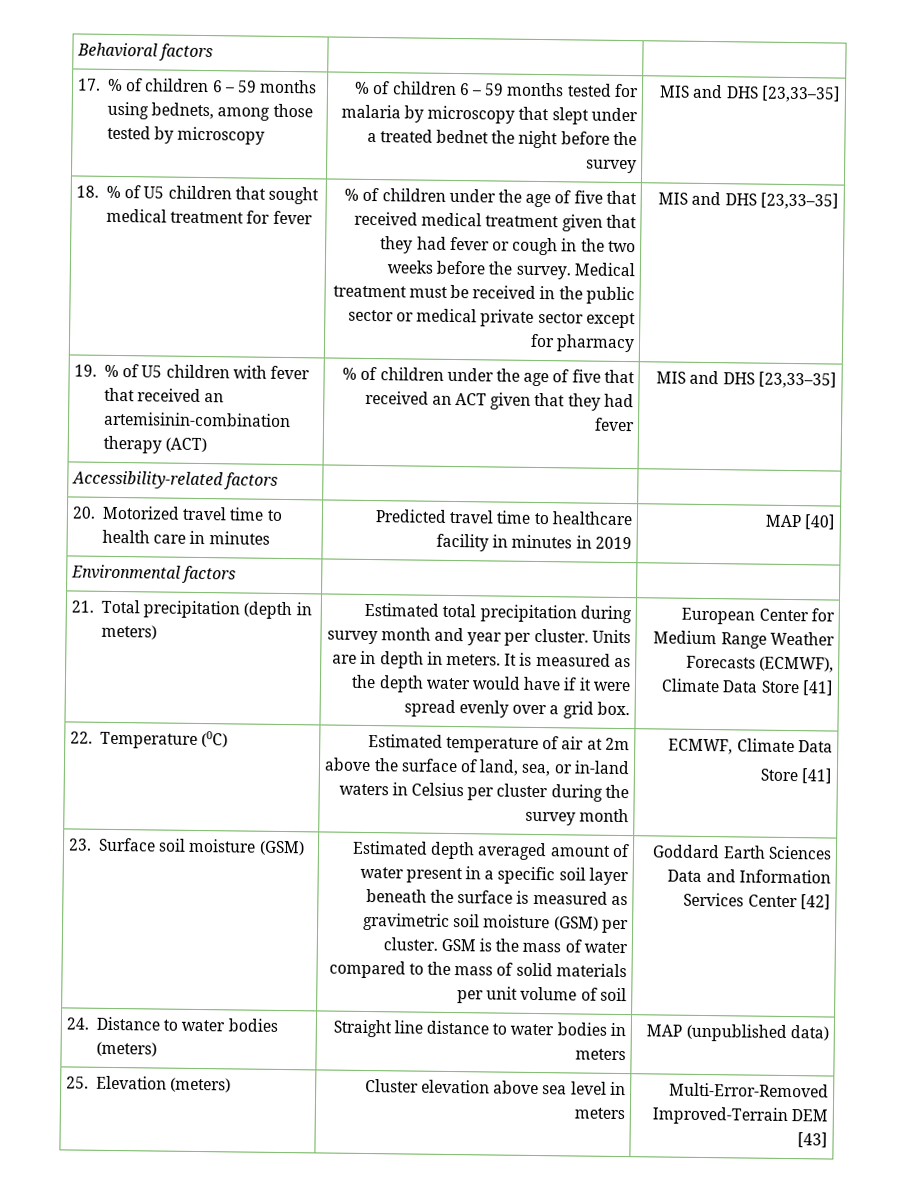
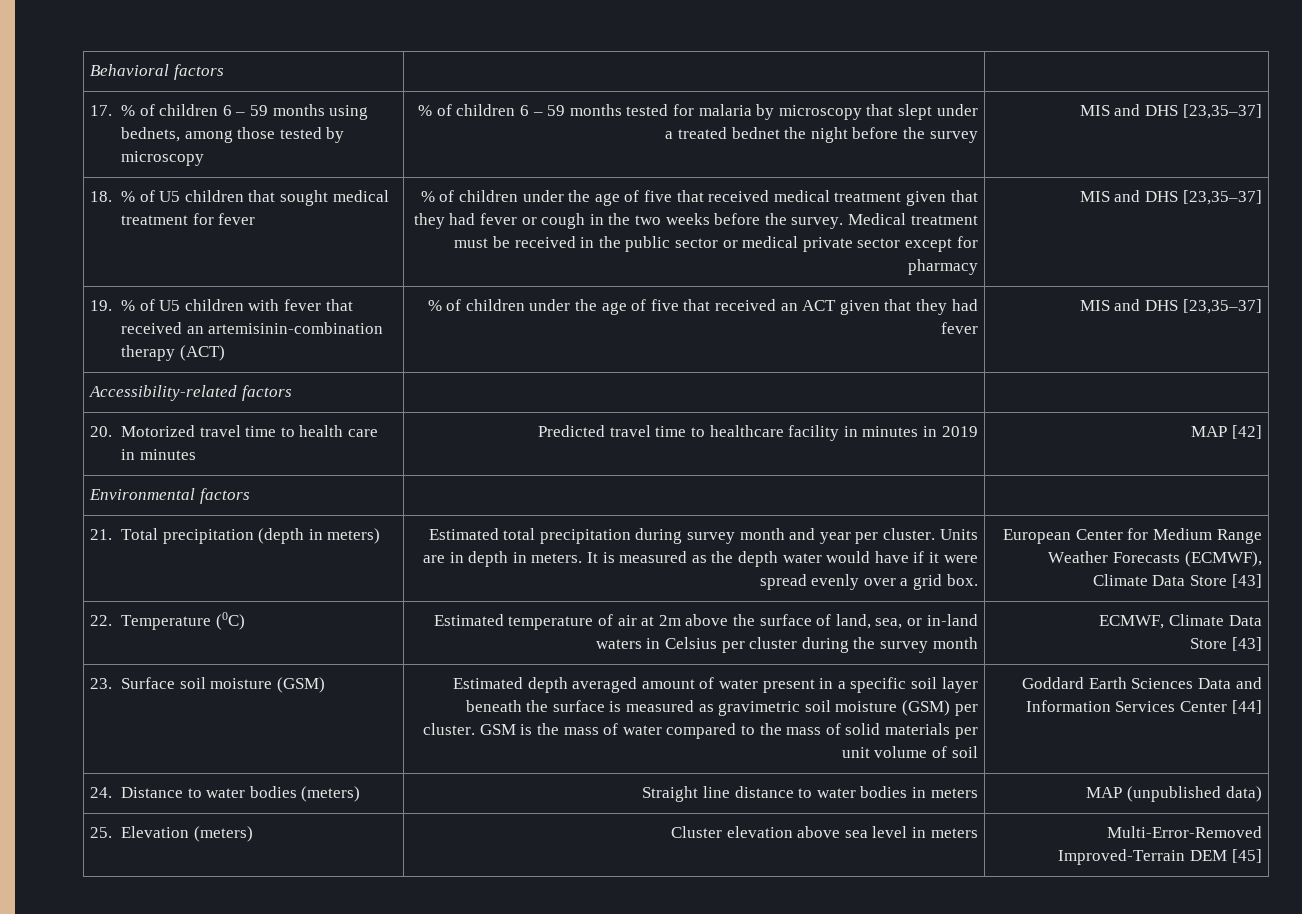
- % of children 6 – 59 months tested for malaria by microscopy that slept under a treated bednet the night before the survey | MIS and DHS [23,33–35]
+ % of children 6 – 59 months tested for malaria by microscopy that slept under a treated bednet the night before the survey | MIS and DHS [23,35–37]
- Medical treatment must be received in the public sector or medical private sector except for pharmacy | MIS and DHS [23,33–35]
+ Medical treatment must be received in the public sector or medical private sector except for pharmacy | MIS and DHS [23,35–37]
- 19. % of U5 children with fever that received an artemisinin-combination therapy (ACT) | % of children under the age of five that received an ACT given that they had fever | MIS and DHS [23,33–35]
+ 19. % of U5 children with fever that received an artemisinin-combination therapy (ACT) | % of children under the age of five that received an ACT given that they had fever | MIS and DHS [23,35–37]
- 20. Motorized travel time to health care in minutes | Predicted travel time to healthcare facility in minutes in 2019 | MAP [40]
+ 20. Motorized travel time to health care in minutes | Predicted travel time to healthcare facility in minutes in 2019 | MAP [42]
- European Center for Medium Range Weather Forecasts (ECMWF), Climate Data Store [41]
+ European Center for Medium Range Weather Forecasts (ECMWF), Climate Data Store [43]
  22. Temperature (0C) | Estimated temperature of air at 2m above the surface of land, sea, or in-land waters in Celsius per cluster during the survey month | ECMWF, Climate Data
- Store [41]
+ Store [43]
- Goddard Earth Sciences Data and Information Services Center [42]
+ Goddard Earth Sciences Data and Information Services Center [44]
- 25. Elevation (meters) | Cluster elevation above sea level in meters | Multi-Error-Removed Improved-Terrain DEM [43]
+ 25. Elevation (meters) | Cluster elevation above sea level in meters | Multi-Error-Removed Improved-Terrain DEM [45]

